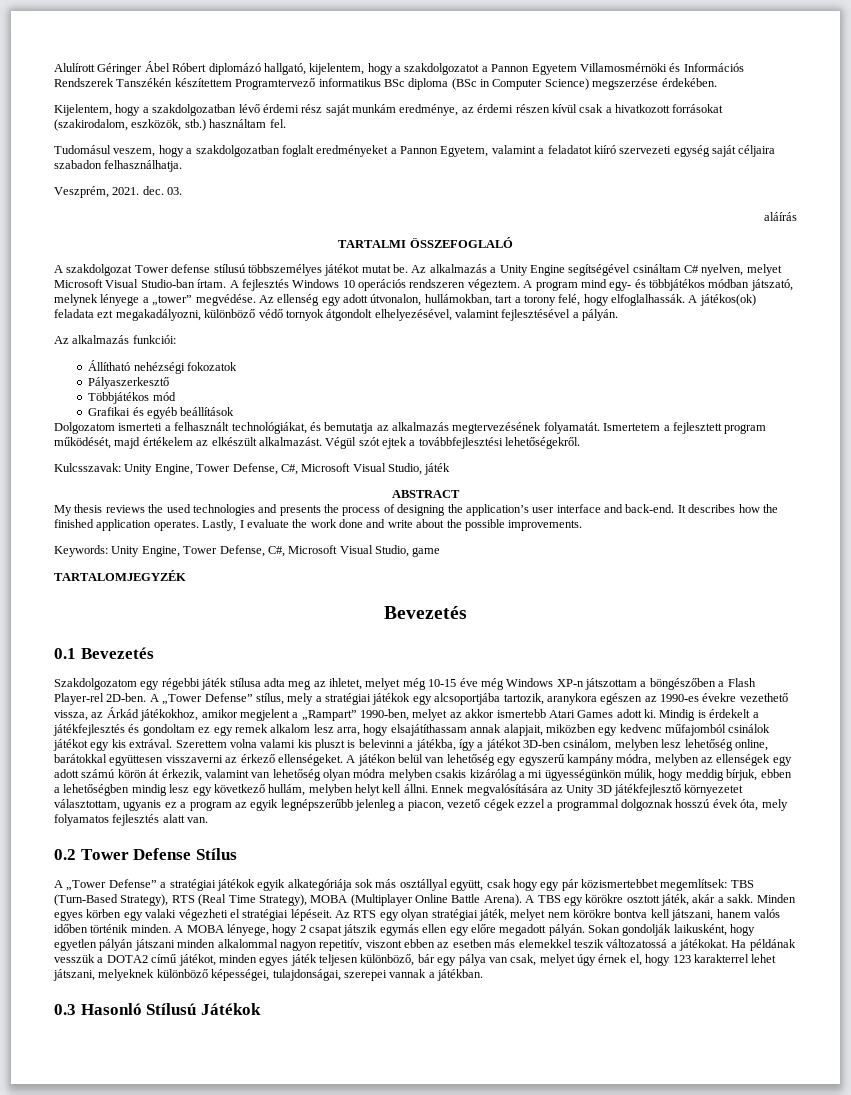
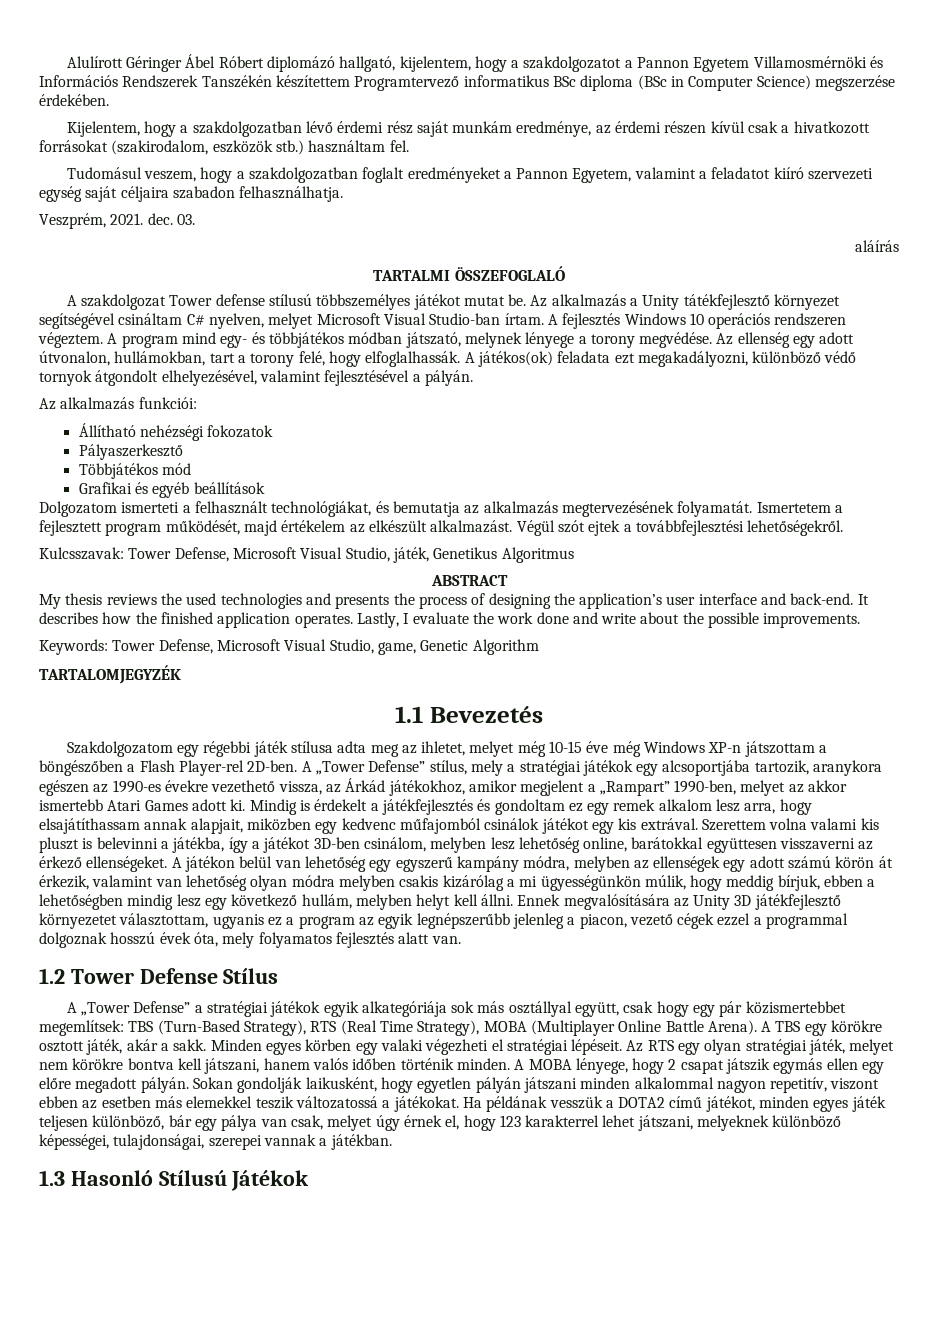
- Kijelentem, hogy a szakdolgozatban lévő érdemi rész saját munkám eredménye, az érdemi részen kívül csak a hivatkozott forrásokat (szakirodalom, eszközök, stb.) használtam fel.
+ Kijelentem, hogy a szakdolgozatban lévő érdemi rész saját munkám eredménye, az érdemi részen kívül csak a hivatkozott forrásokat (szakirodalom, eszközök stb.) használtam fel.
- Az alkalmazás a Unity Engine segítségével csináltam C# nyelven, melyet Microsoft Visual Studio-ban írtam.
+ Az alkalmazás a Unity tátékfejlesztő környezet segítségével csináltam C# nyelven, melyet Microsoft Visual Studio-ban írtam.
- A program mind egy- és többjátékos módban játszató, melynek lényege a „tower” megvédése.
+ A program mind egy- és többjátékos módban játszató, melynek lényege a torony megvédése.
- Kulcsszavak: Unity Engine, Tower Defense, C#, Microsoft Visual Studio, játék
+ Kulcsszavak: Tower Defense, Microsoft Visual Studio, játék, Genetikus Algoritmus
- Keywords: Unity Engine, Tower Defense, C#, Microsoft Visual Studio, game
+ Keywords: Tower Defense, Microsoft Visual Studio, game, Genetic Algorithm
  TARTALOMJEGYZÉK
- Bevezetés
- 0.1 Bevezetés
+ 1.1 Bevezetés
- 0.2 Tower Defense Stílus
+ 1.2 Tower Defense Stílus
- 0.3 Hasonló Stílusú Játékok
+ 1.3 Hasonló Stílusú Játékok

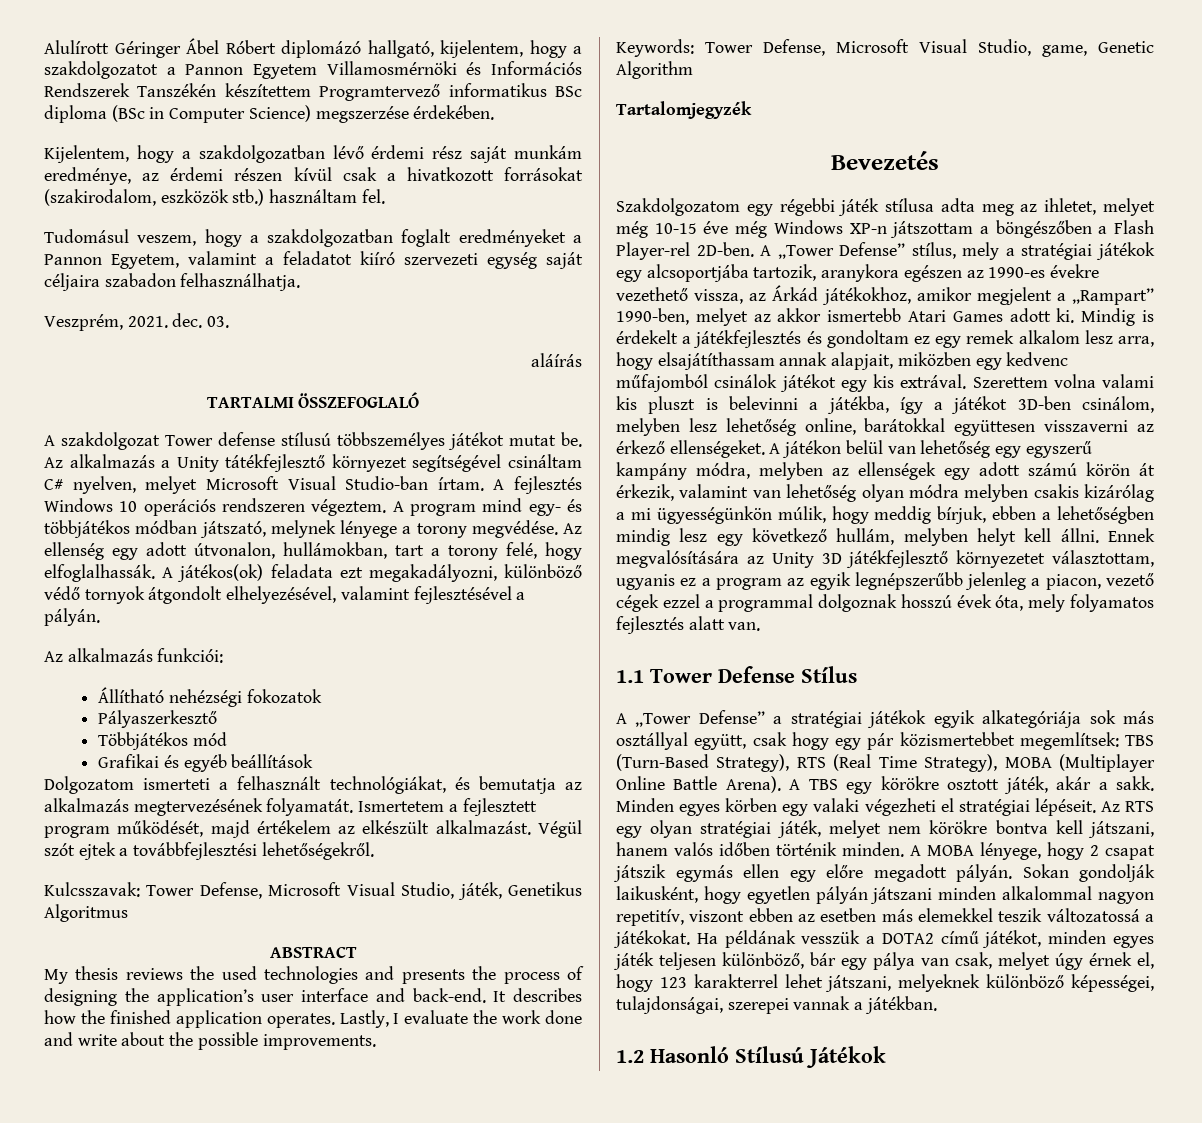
- TARTALOMJEGYZÉK
- 1.1 Bevezetés
+ Tartalomjegyzék
+ Bevezetés
- 1.2 Tower Defense Stílus
+ 1.1 Tower Defense Stílus
- 1.3 Hasonló Stílusú Játékok
+ 1.2 Hasonló Stílusú Játékok

